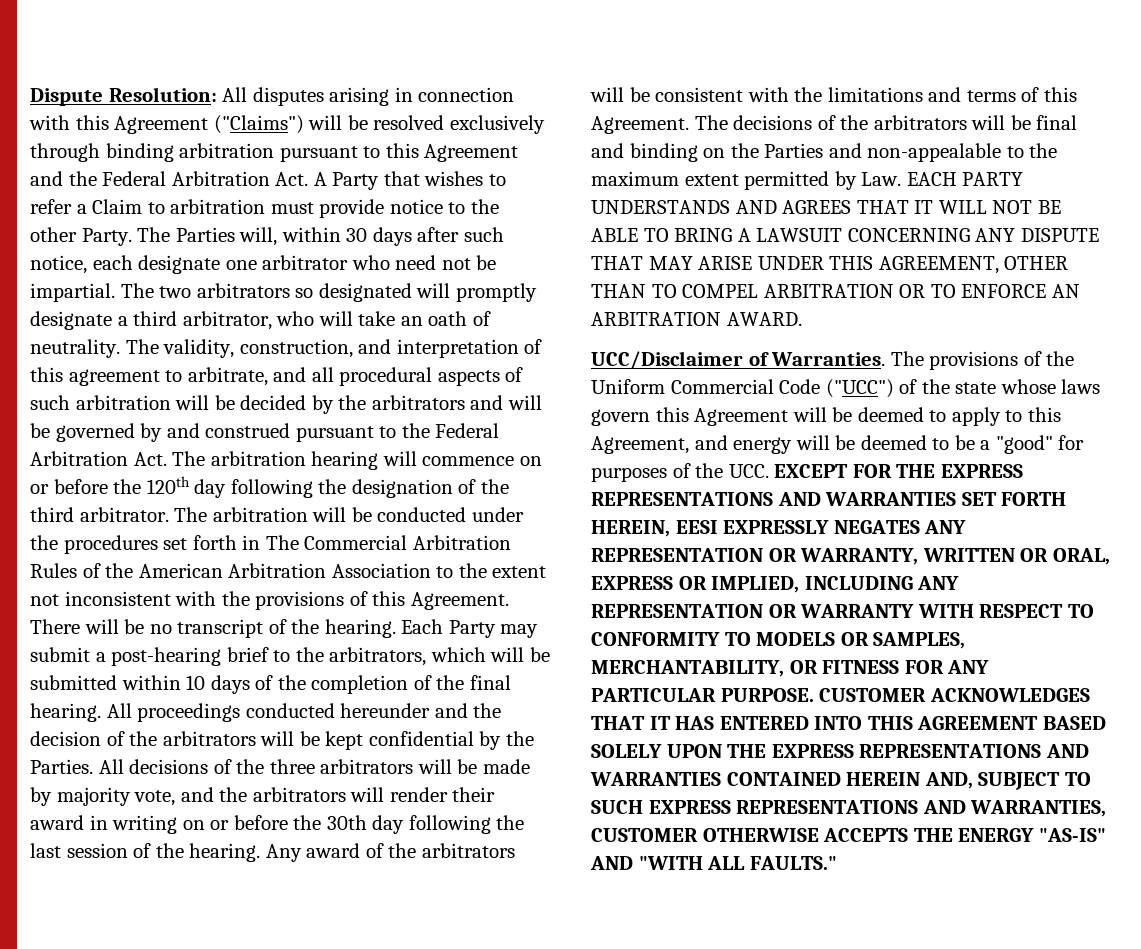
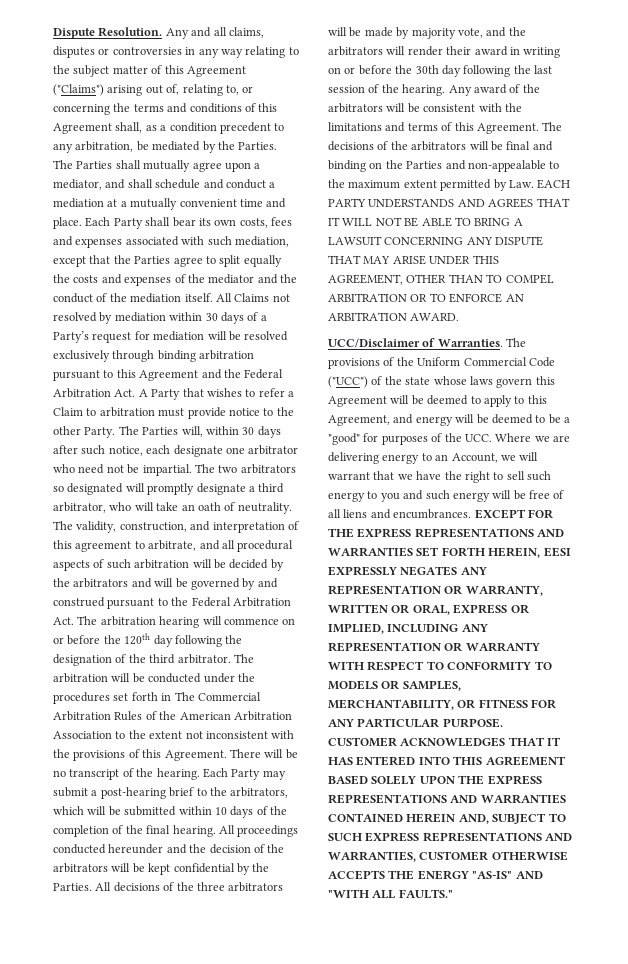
- Dispute Resolution: All disputes arising in connection with this Agreement ("Claims") will be resolved exclusively through binding arbitration pursuant to this Agreement and the Federal Arbitration Act. A Party that wishes to refer a Claim to arbitration must provide notice to the other Party.
+ Dispute Resolution. Any and all claims, disputes or controversies in any way relating to the subject matter of this Agreement ("Claims") arising out of, relating to, or concerning the terms and conditions of this Agreement shall, as a condition precedent to any arbitration, be mediated by the Parties. The Parties shall mutually agree upon a mediator, and shall schedule and conduct a mediation at a mutually convenient time and place. Each Party shall bear its own costs, fees and expenses associated with such mediation, except that the Parties agree to split equally the costs and expenses of the mediator and the conduct of the mediation itself. All Claims not resolved by mediation within 30 days of a Party’s request for mediation will be resolved exclusively through binding arbitration pursuant to this Agreement and the Federal Arbitration Act. A Party that wishes to refer a Claim to arbitration must provide notice to the other Party.
- The provisions of the Uniform Commercial Code ("UCC") of the state whose laws govern this Agreement will be deemed to apply to this Agreement, and energy will be deemed to be a "good" for purposes of the UCC. EXCEPT FOR THE EXPRESS REPRESENTATIONS AND WARRANTIES SET FORTH HEREIN, EESI EXPRESSLY NEGATES ANY REPRESENTATION OR WARRANTY, WRITTEN OR ORAL, EXPRESS OR IMPLIED, INCLUDING ANY REPRESENTATION OR WARRANTY WITH RESPECT TO CONFORMITY TO MODELS OR SAMPLES, MERCHANTABILITY, OR FITNESS FOR ANY PARTICULAR PURPOSE.
+ The provisions of the Uniform Commercial Code ("UCC") of the state whose laws govern this Agreement will be deemed to apply to this Agreement, and energy will be deemed to be a "good" for purposes of the UCC. Where we are delivering energy to an Account, we will warrant that we have the right to sell such energy to you and such energy will be free of all liens and encumbrances. EXCEPT FOR THE EXPRESS REPRESENTATIONS AND WARRANTIES SET FORTH HEREIN, EESI EXPRESSLY NEGATES ANY REPRESENTATION OR WARRANTY, WRITTEN OR ORAL, EXPRESS OR IMPLIED, INCLUDING ANY REPRESENTATION OR WARRANTY WITH RESPECT TO CONFORMITY TO MODELS OR SAMPLES, MERCHANTABILITY, OR FITNESS FOR ANY PARTICULAR PURPOSE.

